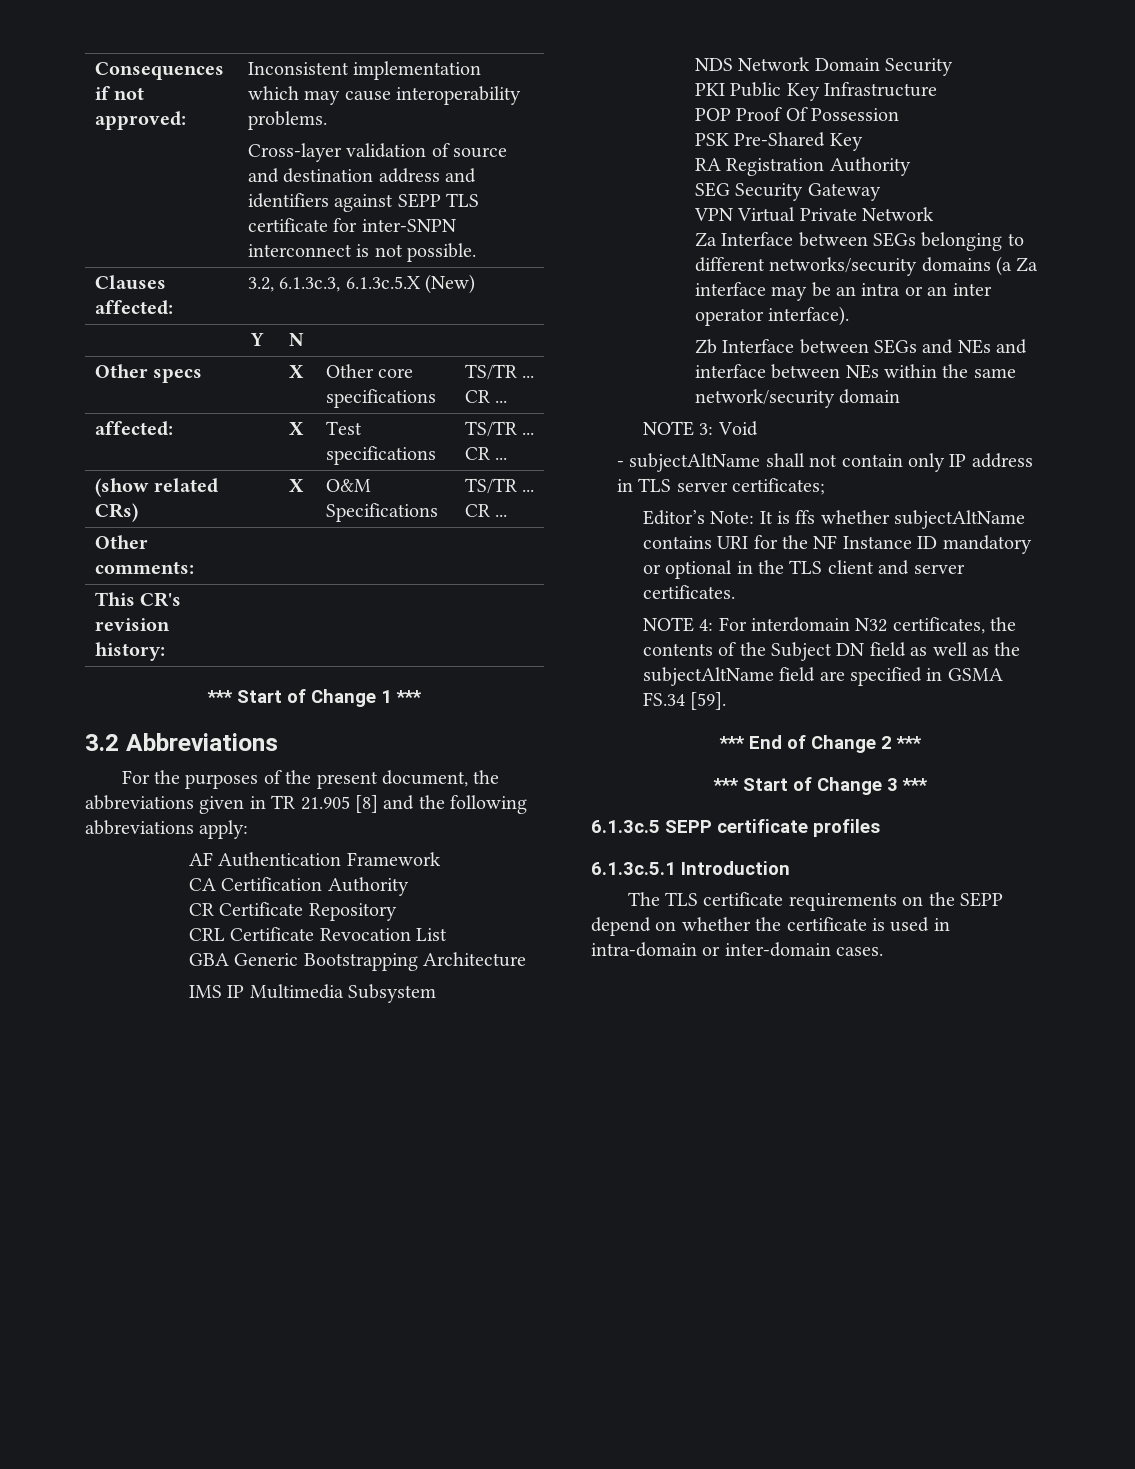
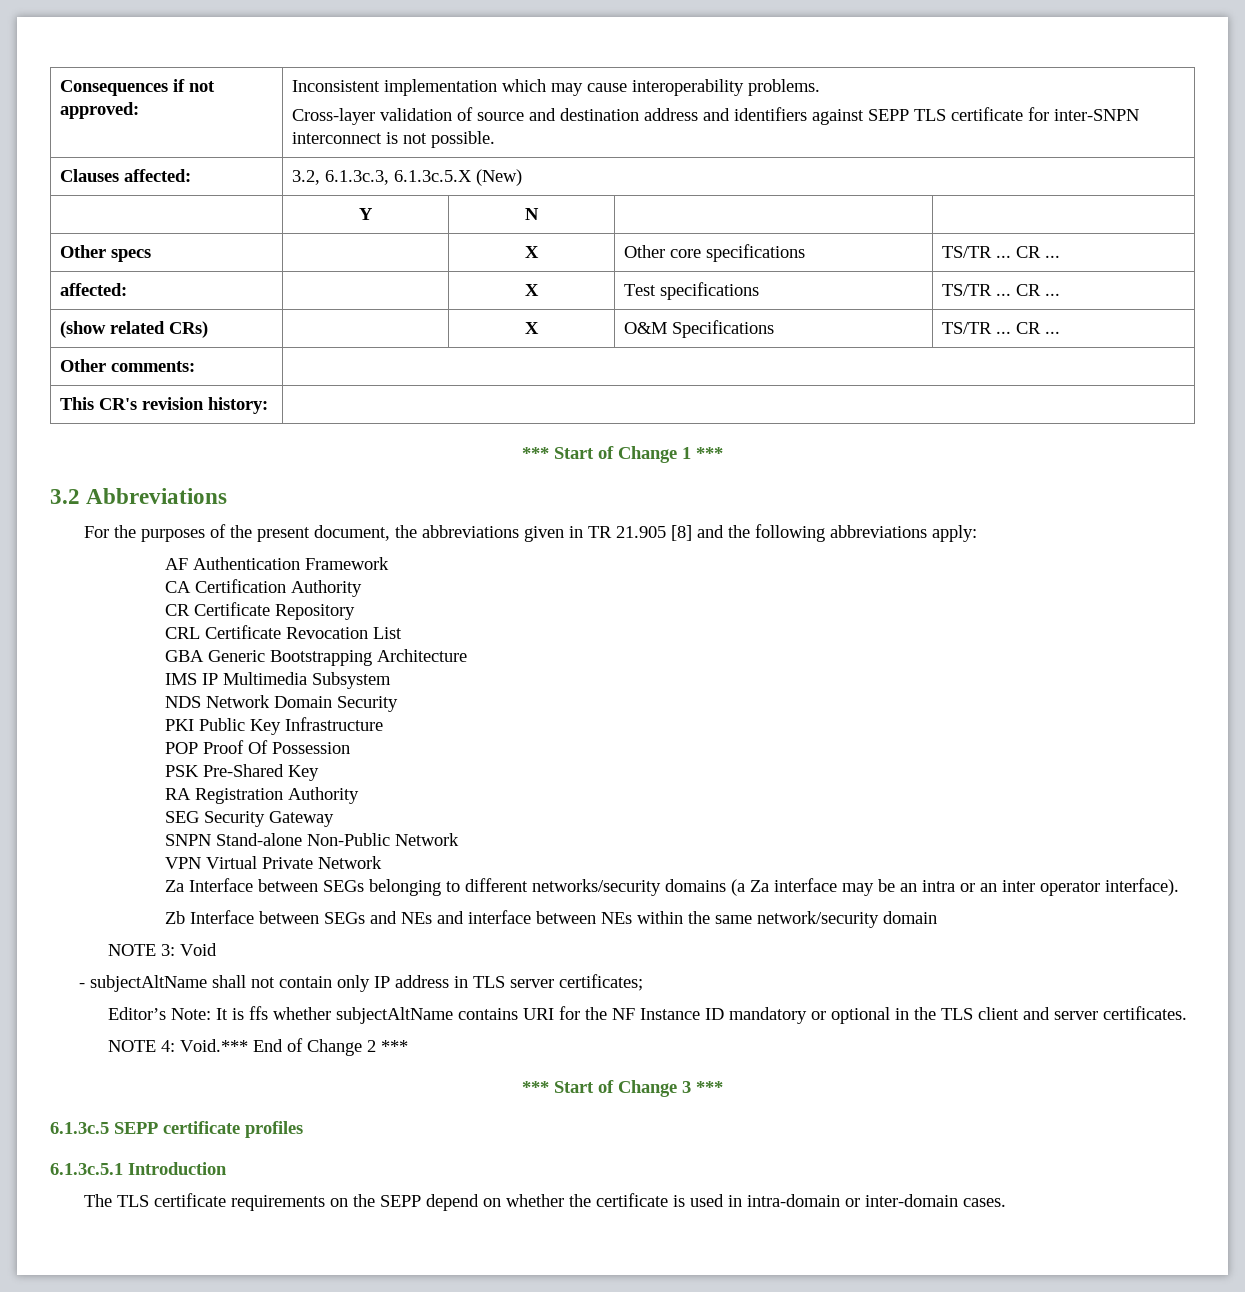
+ SNPN Stand-alone Non-Public Network
- NOTE 4: For interdomain N32 certificates, the contents of the Subject DN field as well as the subjectAltName field are specified in GSMA FS.34 [59].
- *** End of Change 2 ***
+ NOTE 4: Void.*** End of Change 2 ***

